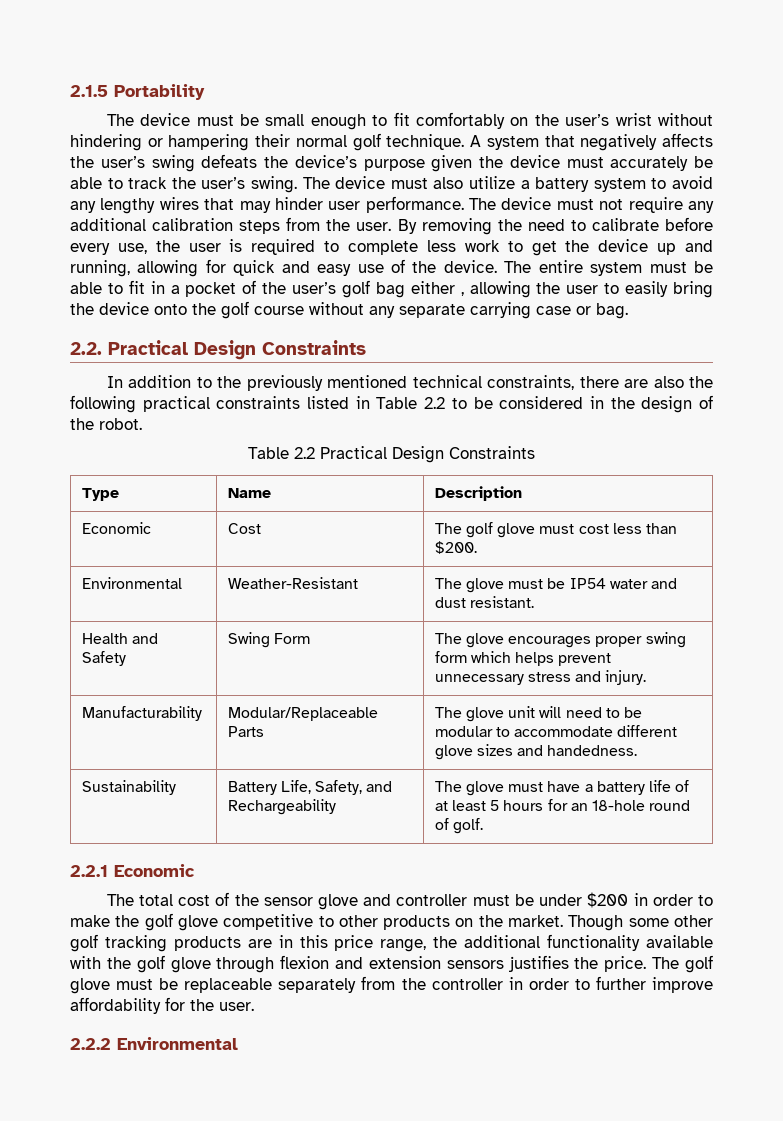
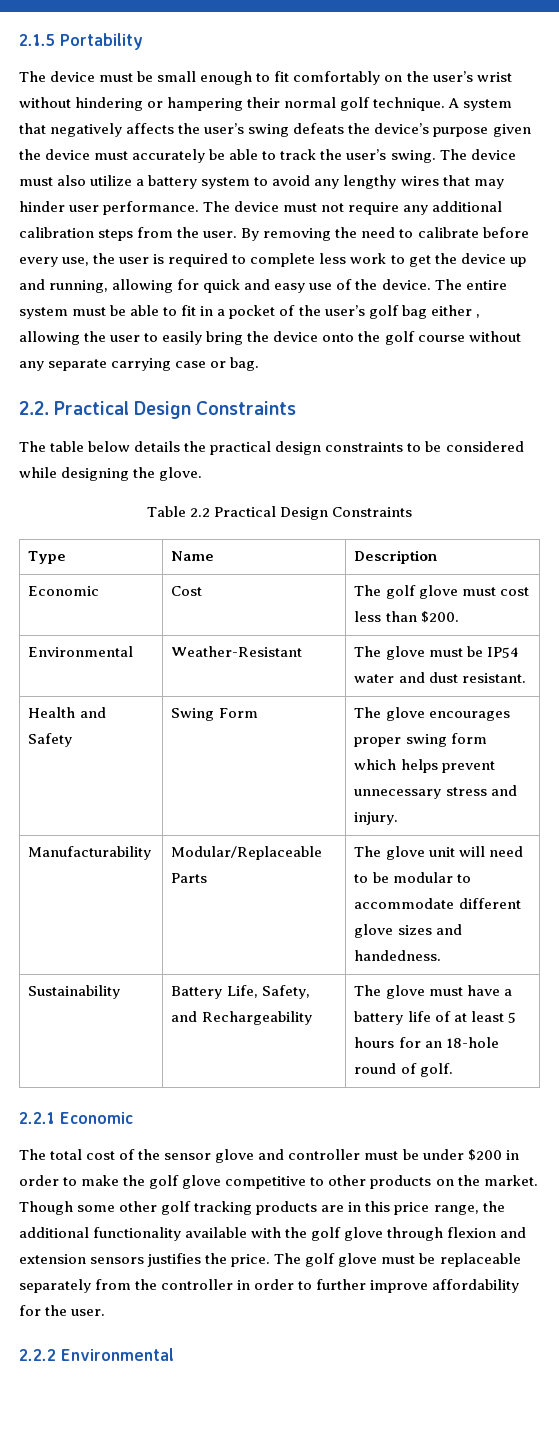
- In addition to the previously mentioned technical constraints, there are also the following practical constraints listed in Table 2.2 to be considered in the design of the robot.
+ The table below details the practical design constraints to be considered while designing the glove.

